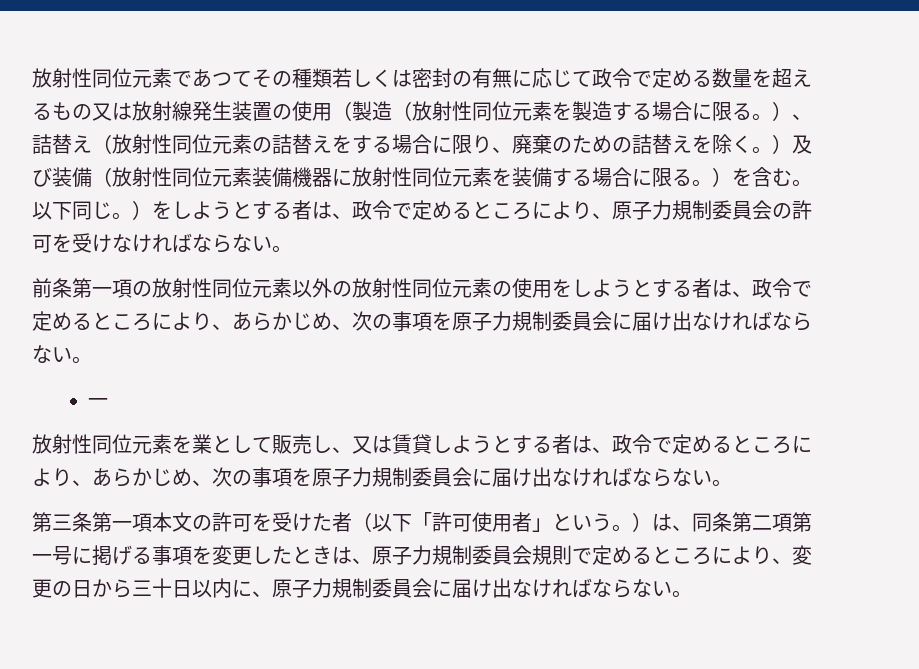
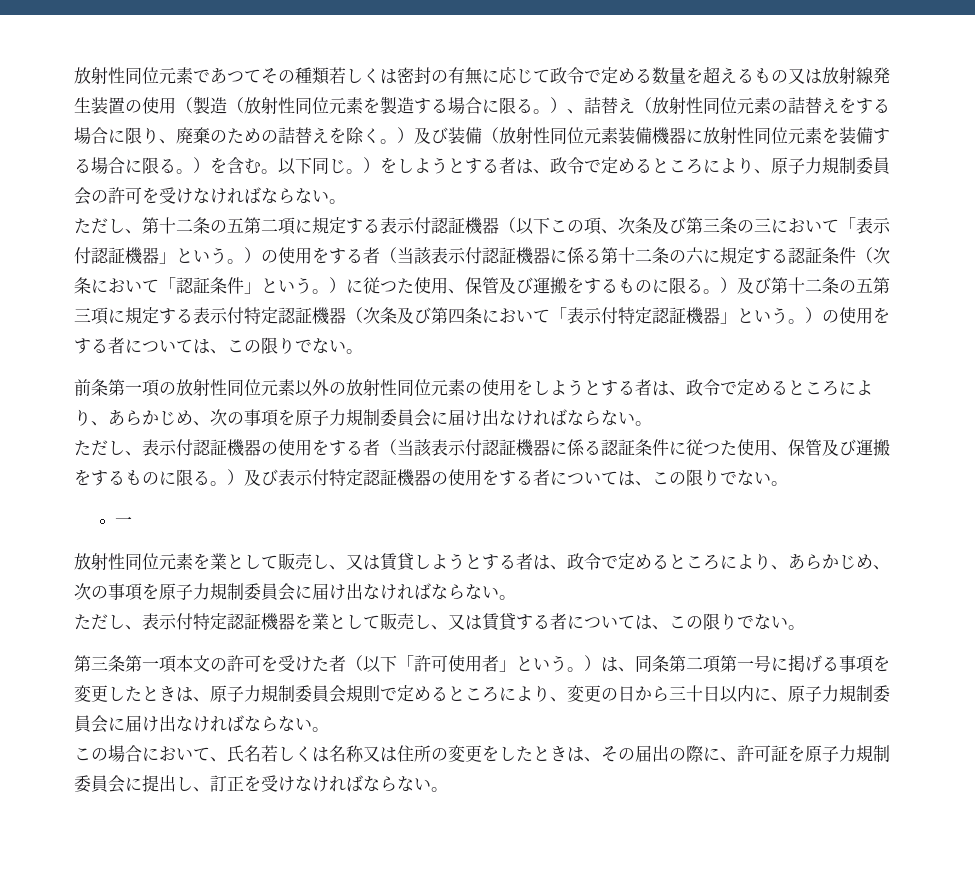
+ ただし、第十二条の五第二項に規定する表示付認証機器（以下この項、次条及び第三条の三において「表示付認証機器」という。）の使用をする者（当該表示付認証機器に係る第十二条の六に規定する認証条件（次条において「認証条件」という。）に従つた使用、保管及び運搬をするものに限る。）及び第十二条の五第三項に規定する表示付特定認証機器（次条及び第四条において「表示付特定認証機器」という。）の使用をする者については、この限りでない。
+ ただし、表示付認証機器の使用をする者（当該表示付認証機器に係る認証条件に従つた使用、保管及び運搬をするものに限る。）及び表示付特定認証機器の使用をする者については、この限りでない。
+ ただし、表示付特定認証機器を業として販売し、又は賃貸する者については、この限りでない。
+ この場合において、氏名若しくは名称又は住所の変更をしたときは、その届出の際に、許可証を原子力規制委員会に提出し、訂正を受けなければならない。

